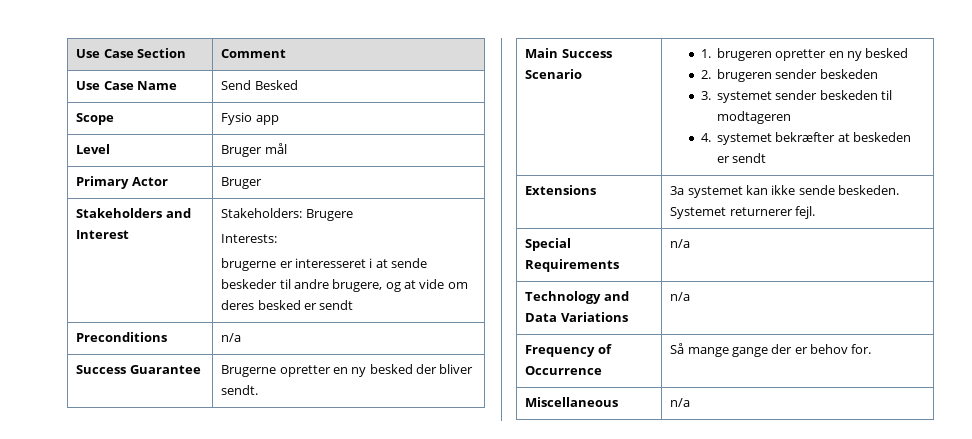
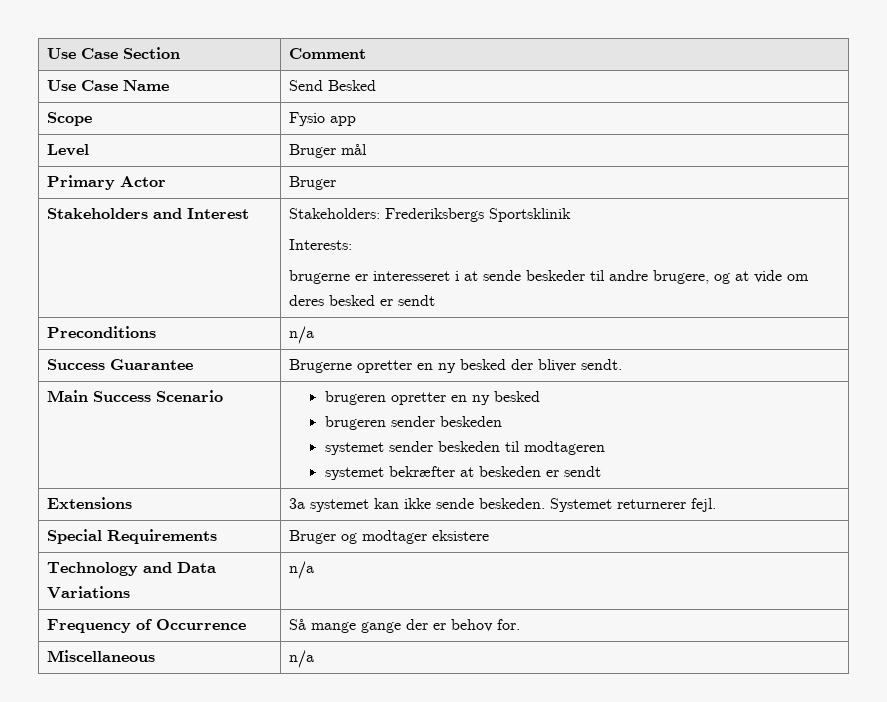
- Stakeholders and Interest | Stakeholders: Brugere
+ Stakeholders and Interest | Stakeholders: Frederiksbergs Sportsklinik
- Main Success Scenario | 1. brugeren opretter en ny besked
- 2. brugeren sender beskeden
- 3. systemet sender beskeden til modtageren
- 4. systemet bekræfter at beskeden er sendt
+ Main Success Scenario | brugeren opretter en ny besked
+ brugeren sender beskeden
+ systemet sender beskeden til modtageren
+ systemet bekræfter at beskeden er sendt
- Special Requirements | n/a
+ Special Requirements | Bruger og modtager eksistere

